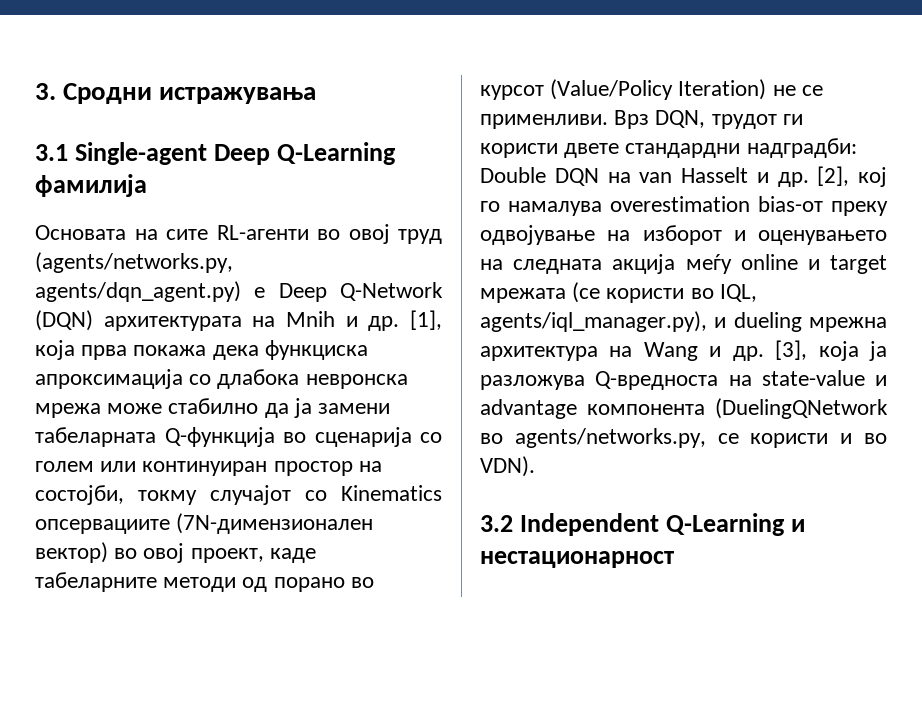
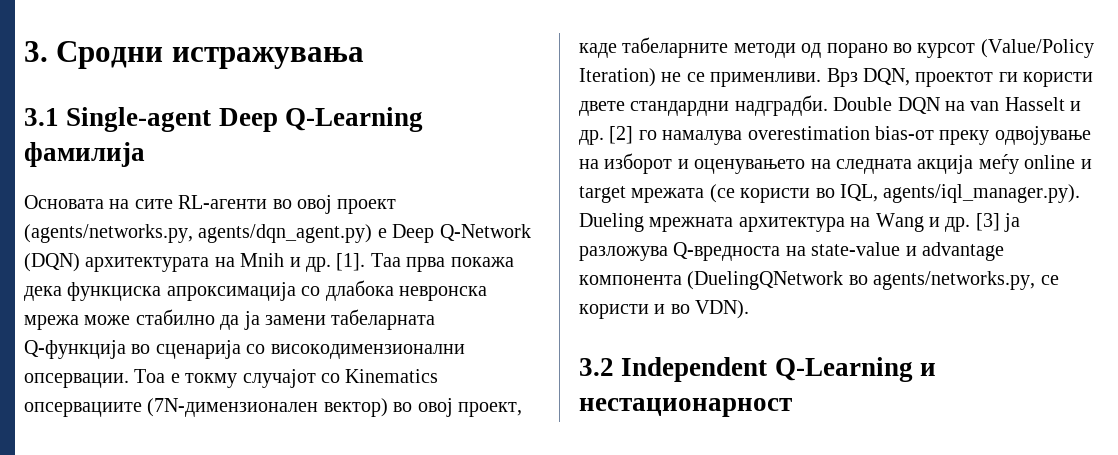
- Основата на сите RL-агенти во овој труд (agents/networks.py, agents/dqn_agent.py) е Deep Q-Network (DQN) архитектурата на Mnih и др. [1], која прва покажа дека функциска апроксимација со длабока невронска мрежа може стабилно да ја замени табеларната Q-функција во сценарија со голем или континуиран простор на состојби, токму случајот со Kinematics опсервациите (7N-димензионален вектор) во овој проект, каде табеларните методи од порано во курсот (Value/Policy Iteration) не се применливи.
+ Основата на сите RL-агенти во овој проект (agents/networks.py, agents/dqn_agent.py) е Deep Q-Network (DQN) архитектурата на Mnih и др. [1]. Таа прва покажа дека функциска апроксимација со длабока невронска мрежа може стабилно да ја замени табеларната Q-функција во сценарија со високодимензионални опсервации. Тоа е токму случајот со Kinematics опсервациите (7N-димензионален вектор) во овој проект, каде табеларните методи од порано во курсот (Value/Policy Iteration) не се применливи.
- Врз DQN, трудот ги користи двете стандардни надградби: Double DQN на van Hasselt и др. [2], кој го намалува overestimation bias-от преку одвојување на изборот и оценувањето на следната акција меѓу online и target мрежата (се користи во IQL, agents/iql_manager.py), и dueling мрежна архитектура на Wang и др. [3], која ја разложува Q-вредноста на state-value и advantage компонента (DuelingQNetwork во agents/networks.py, се користи и во VDN).
+ Врз DQN, проектот ги користи двете стандардни надградби. Double DQN на van Hasselt и др. [2] го намалува overestimation bias-от преку одвојување на изборот и оценувањето на следната акција меѓу online и target мрежата (се користи во IQL, agents/iql_manager.py). Dueling мрежната архитектура на Wang и др. [3] ја разложува Q-вредноста на state-value и advantage компонента (DuelingQNetwork во agents/networks.py, се користи и во VDN).

